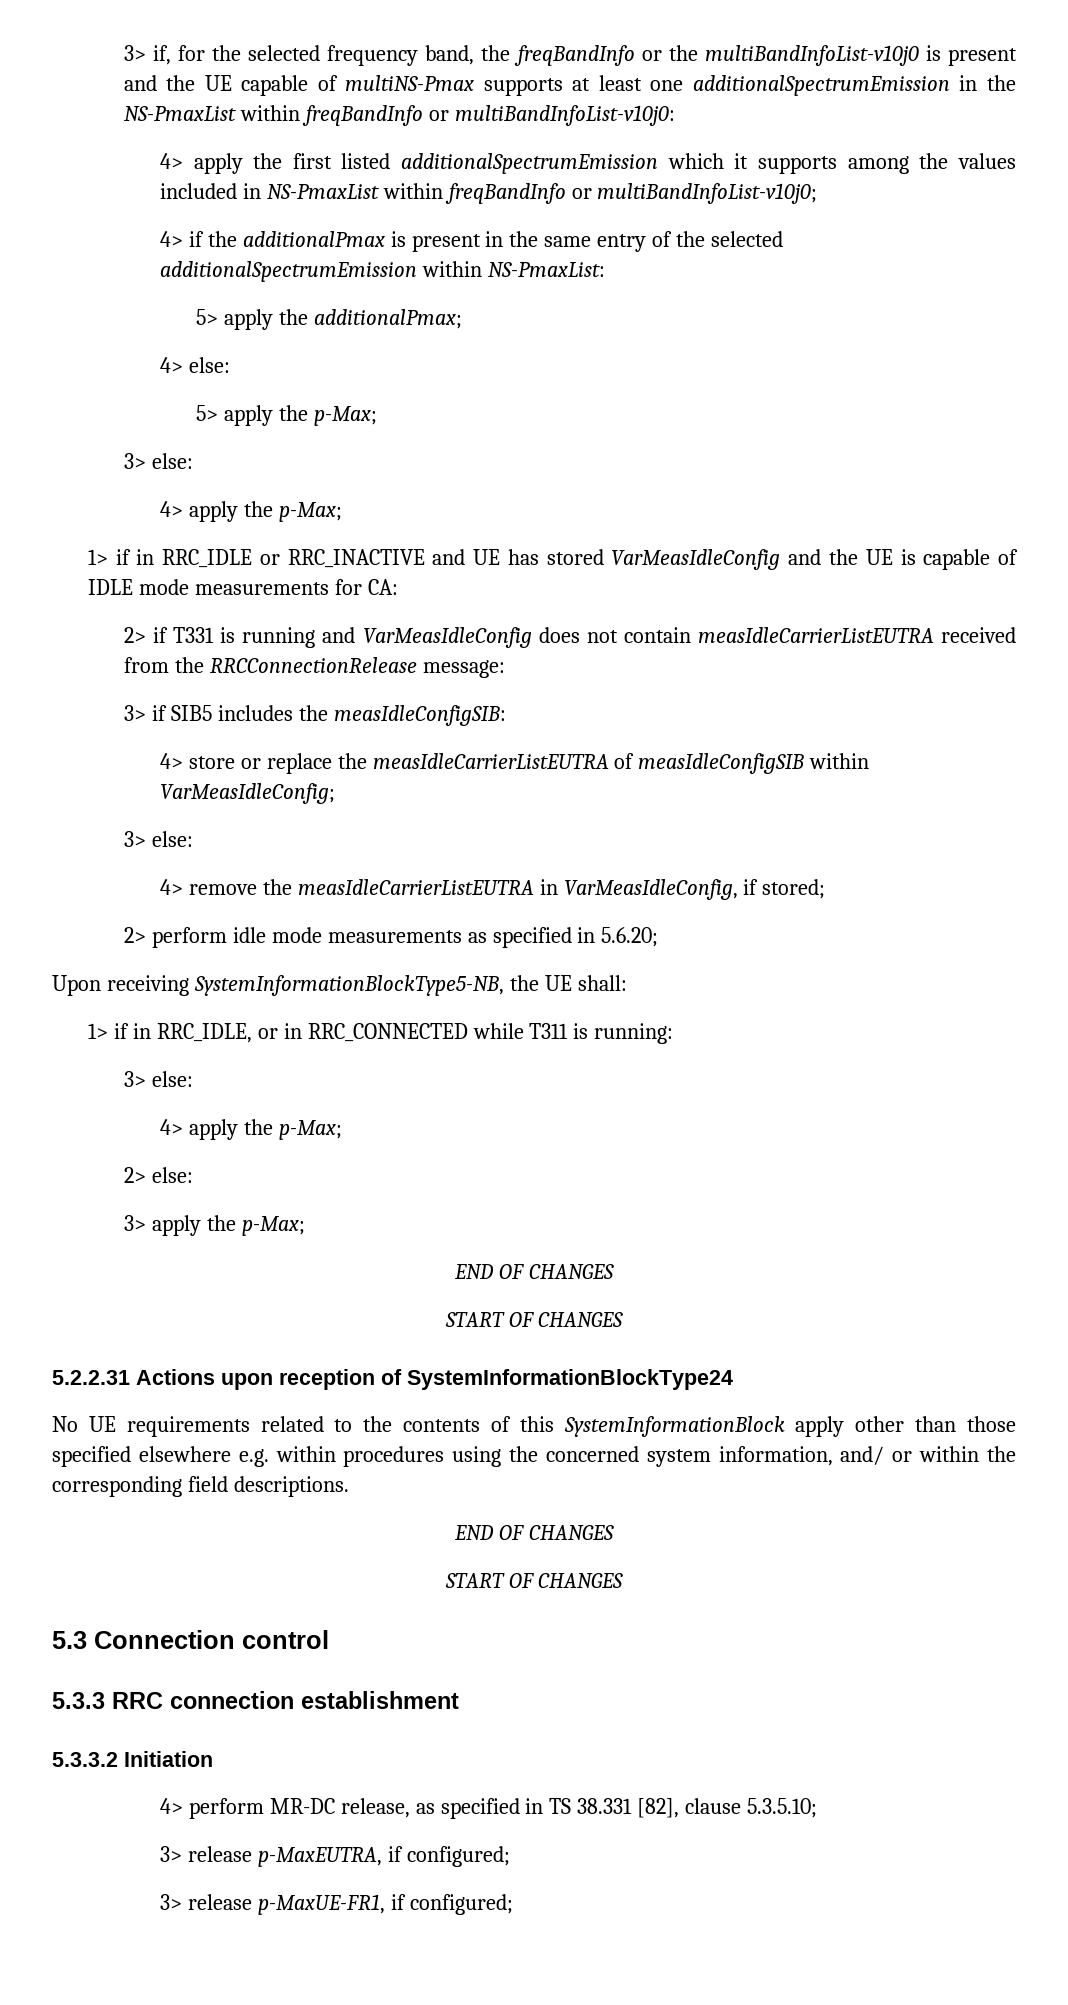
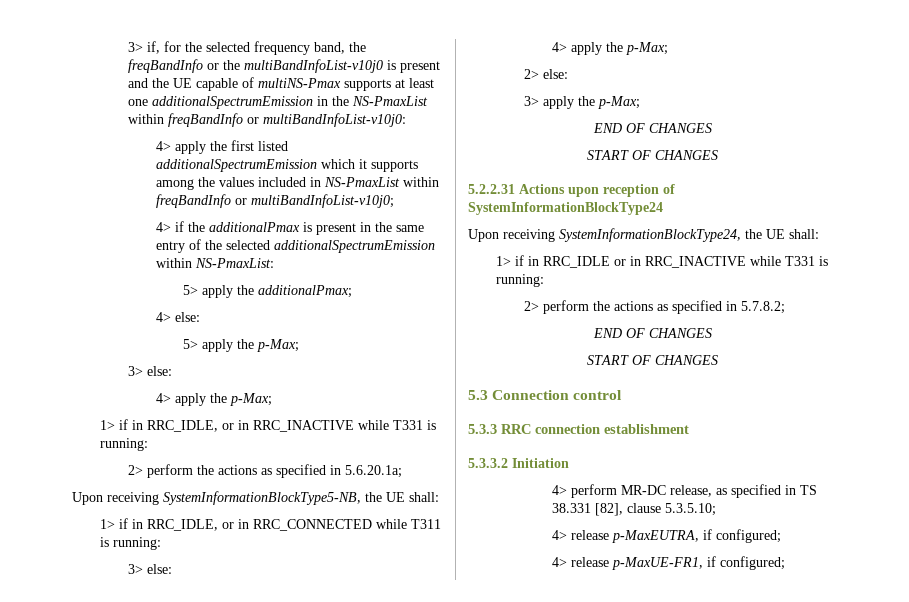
- 1> if in RRC_IDLE or RRC_INACTIVE and UE has stored VarMeasIdleConfig and the UE is capable of IDLE mode measurements for CA:
- 2> if T331 is running and VarMeasIdleConfig does not contain measIdleCarrierListEUTRA received from the RRCConnectionRelease message:
- 3> if SIB5 includes the measIdleConfigSIB:
- 4> store or replace the measIdleCarrierListEUTRA of measIdleConfigSIB within VarMeasIdleConfig;
- 3> else:
- 4> remove the measIdleCarrierListEUTRA in VarMeasIdleConfig, if stored;
- 2> perform idle mode measurements as specified in 5.6.20;
+ 1> if in RRC_IDLE, or in RRC_INACTIVE while T331 is running:
+ 2> perform the actions as specified in 5.6.20.1a;
- No UE requirements related to the contents of this SystemInformationBlock apply other than those specified elsewhere e.g. within procedures using the concerned system information, and/ or within the corresponding field descriptions.
+ Upon receiving SystemInformationBlockType24, the UE shall:
+ 1> if in RRC_IDLE or in RRC_INACTIVE while T331 is running:
+ 2> perform the actions as specified in 5.7.8.2;
- 3> release p-MaxEUTRA, if configured;
+ 4> release p-MaxEUTRA, if configured;
- 3> release p-MaxUE-FR1, if configured;
+ 4> release p-MaxUE-FR1, if configured;

